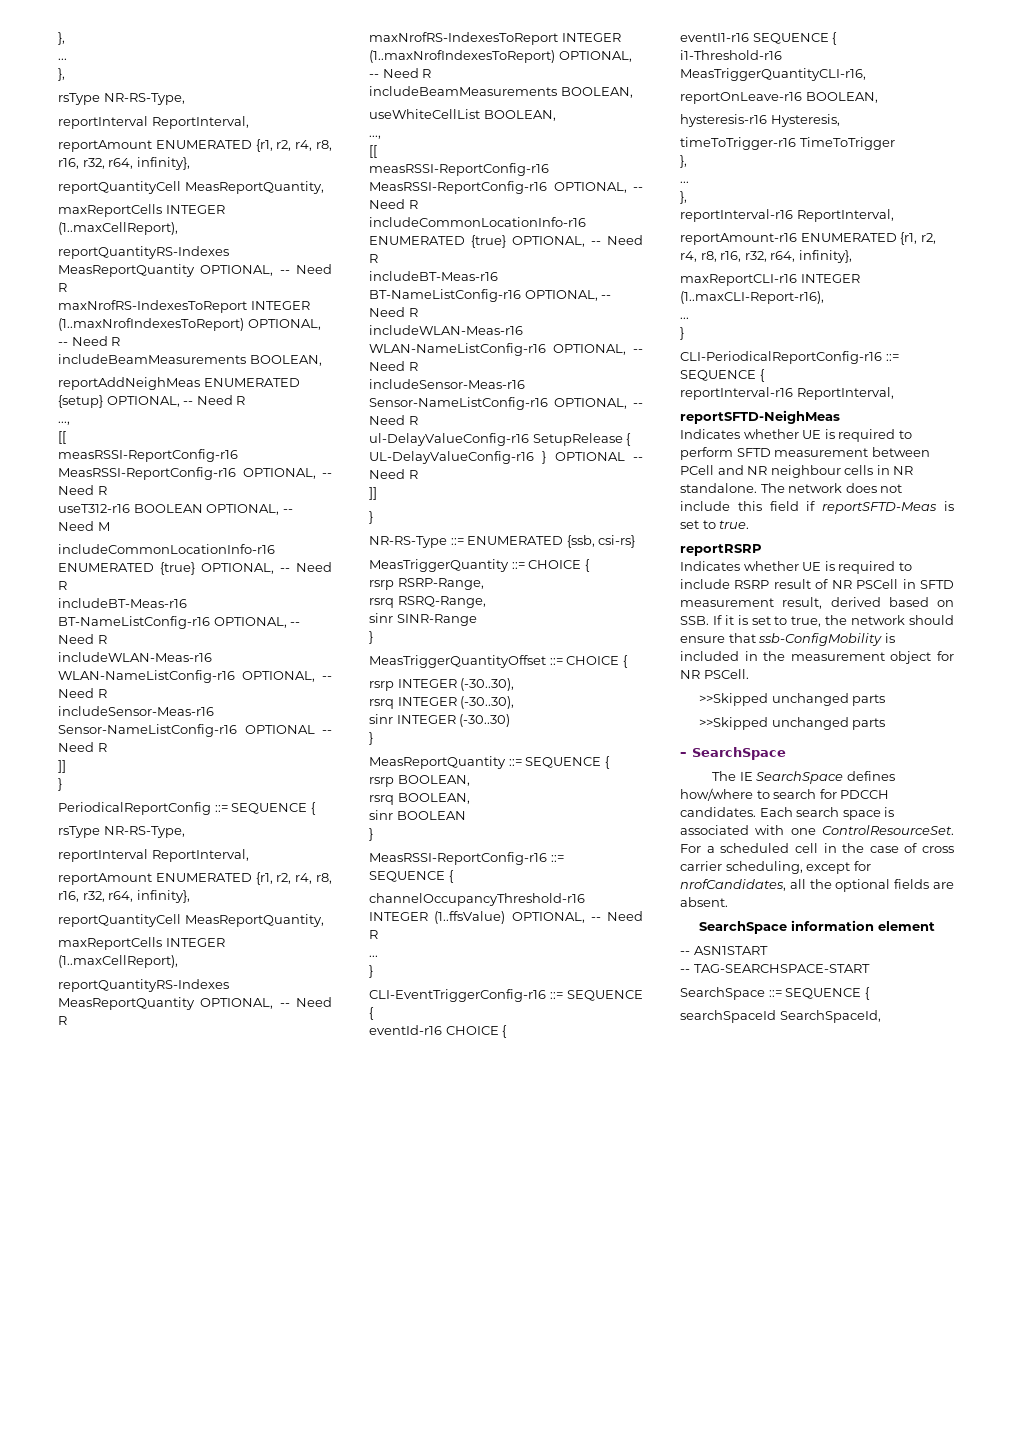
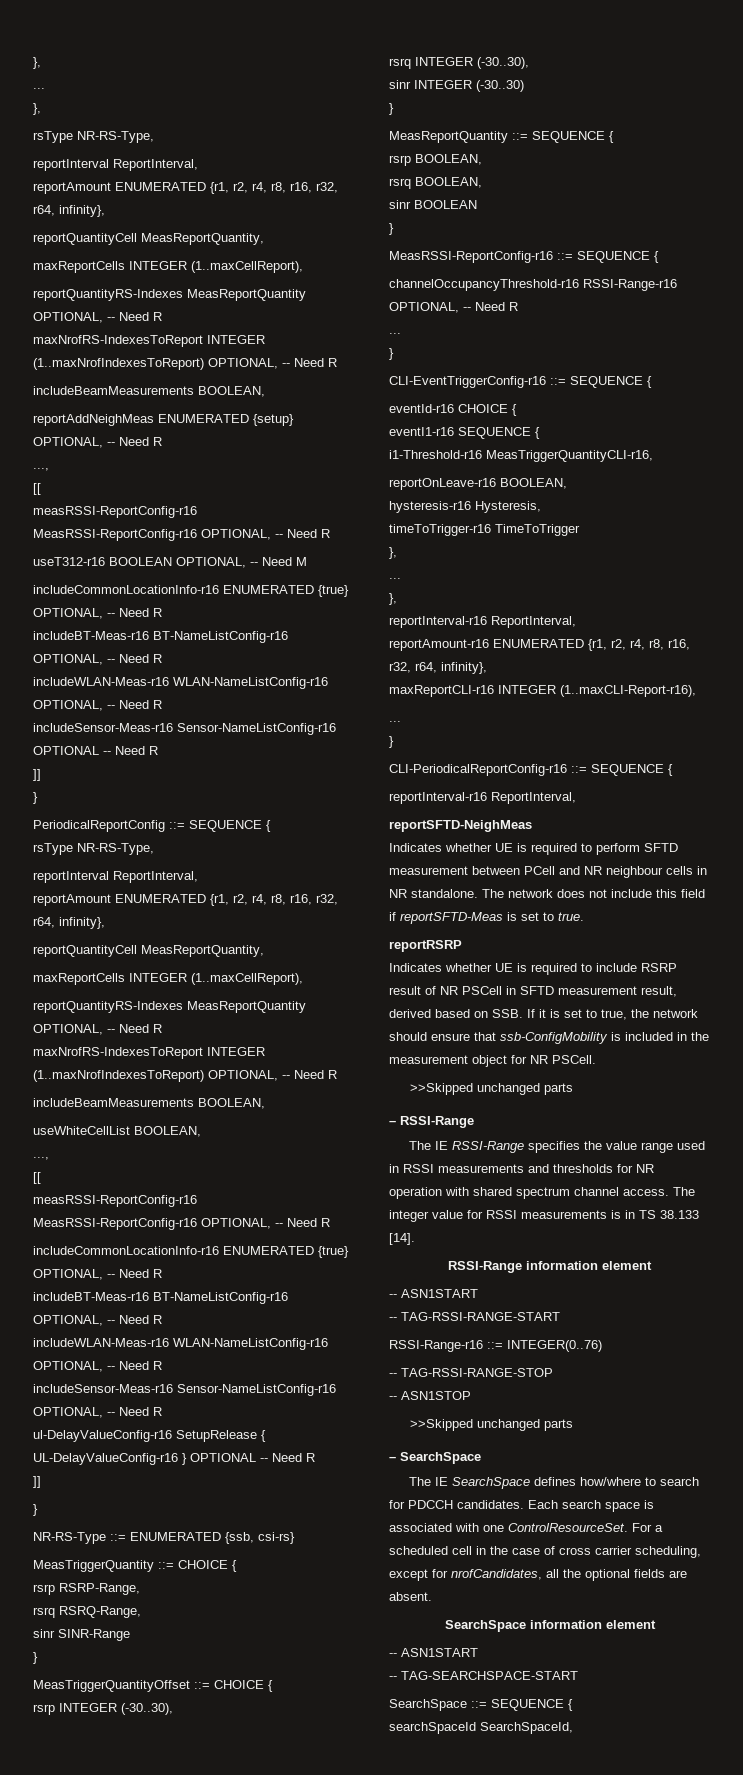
- channelOccupancyThreshold-r16 INTEGER (1..ffsValue) OPTIONAL, -- Need R
+ channelOccupancyThreshold-r16 RSSI-Range-r16 OPTIONAL, -- Need R
+ – RSSI-Range
+ The IE RSSI-Range specifies the value range used in RSSI measurements and thresholds for NR operation with shared spectrum channel access. The integer value for RSSI measurements is in TS 38.133 [14].
+ RSSI-Range information element
+ -- ASN1START
+ -- TAG-RSSI-RANGE-START
+ RSSI-Range-r16 ::= INTEGER(0..76)
+ -- TAG-RSSI-RANGE-STOP
+ -- ASN1STOP

